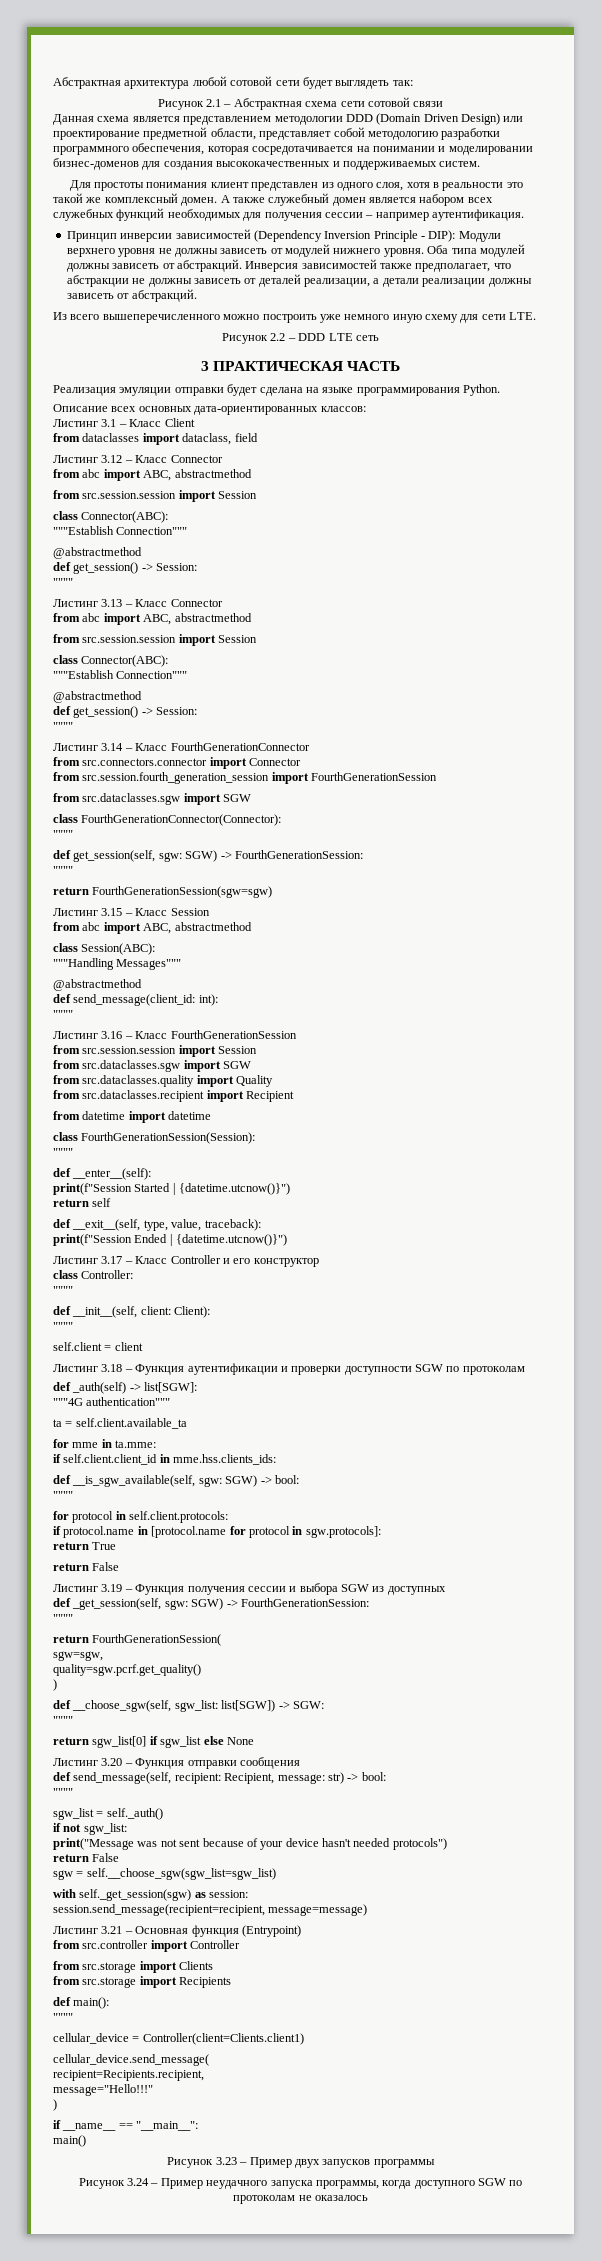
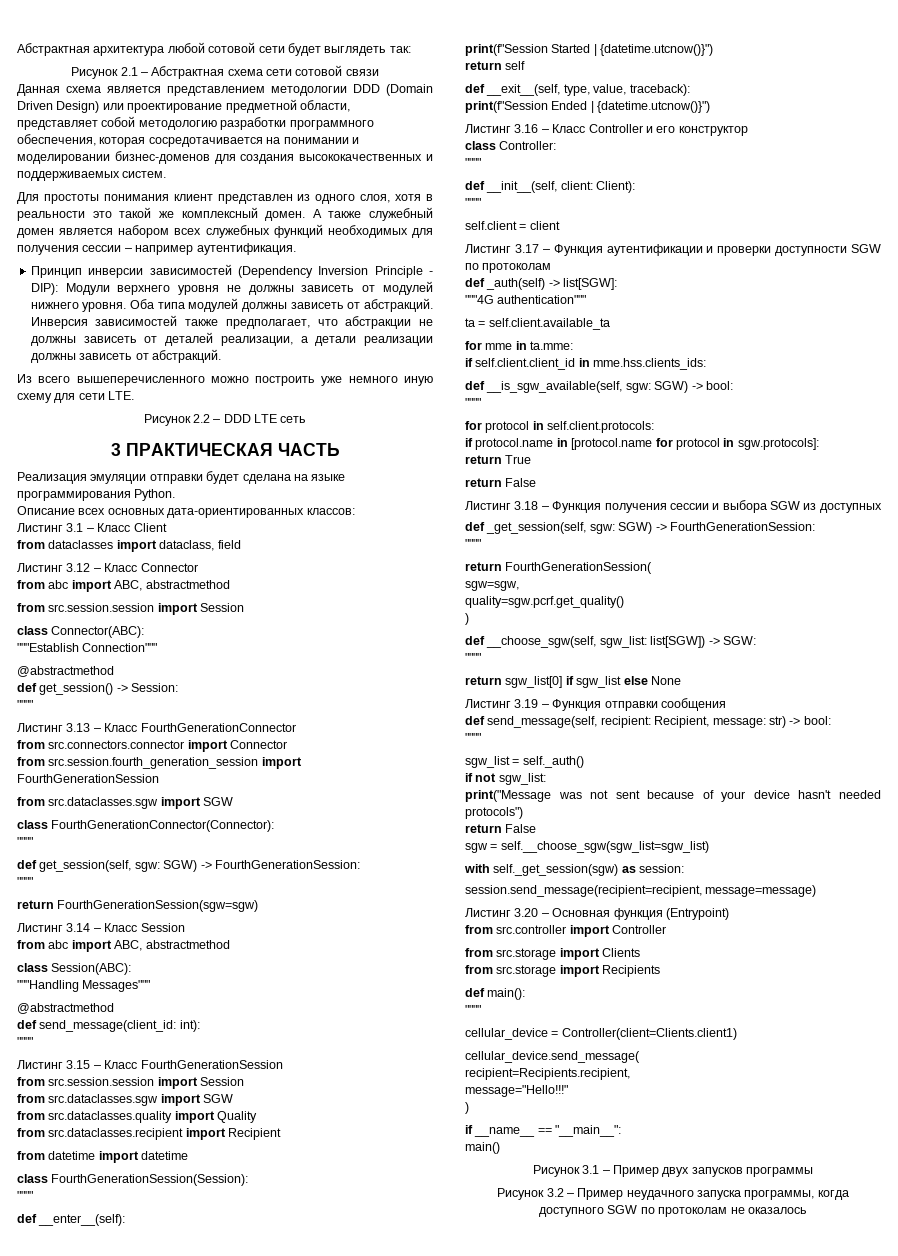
- Листинг 3.13 – Класс Connector
- from abc import ABC, abstractmethod
- from src.session.session import Session
- class Connector(ABC):
- """Establish Connection"""
- @abstractmethod
- def get_session() -> Session:
- """"
- Листинг 3.14 – Класс FourthGenerationConnector
+ Листинг 3.13 – Класс FourthGenerationConnector
- Листинг 3.15 – Класс Session
+ Листинг 3.14 – Класс Session
- Листинг 3.16 – Класс FourthGenerationSession
+ Листинг 3.15 – Класс FourthGenerationSession
- Листинг 3.17 – Класс Controller и его конструктор
+ Листинг 3.16 – Класс Controller и его конструктор
- Листинг 3.18 – Функция аутентификации и проверки доступности SGW по протоколам
+ Листинг 3.17 – Функция аутентификации и проверки доступности SGW по протоколам
- Листинг 3.19 – Функция получения сессии и выбора SGW из доступных
+ Листинг 3.18 – Функция получения сессии и выбора SGW из доступных
- Листинг 3.20 – Функция отправки сообщения
+ Листинг 3.19 – Функция отправки сообщения
- Листинг 3.21 – Основная функция (Entrypoint)
+ Листинг 3.20 – Основная функция (Entrypoint)
- Рисунок 3.23 – Пример двух запусков программы
+ Рисунок 3.1 – Пример двух запусков программы
- Рисунок 3.24 – Пример неудачного запуска программы, когда доступного SGW по протоколам не оказалось
+ Рисунок 3.2 – Пример неудачного запуска программы, когда доступного SGW по протоколам не оказалось

